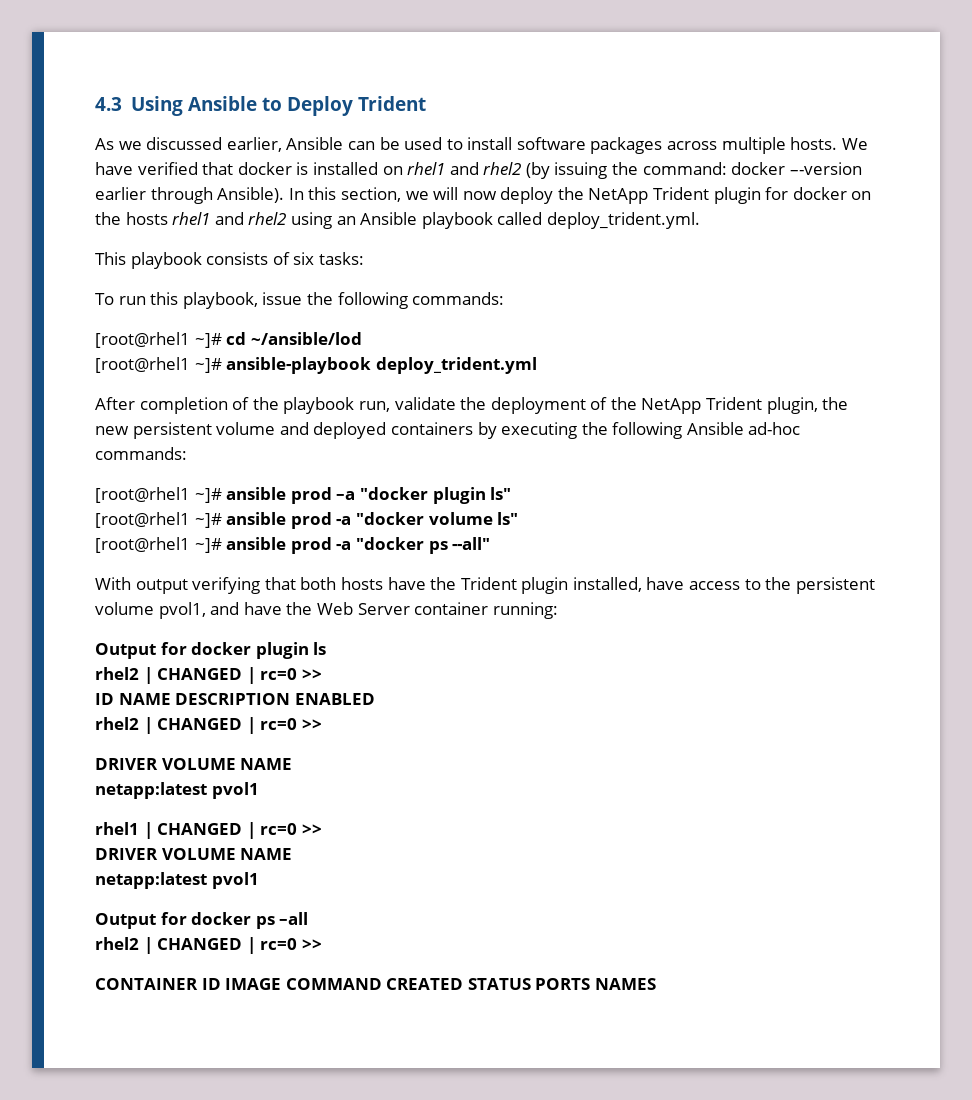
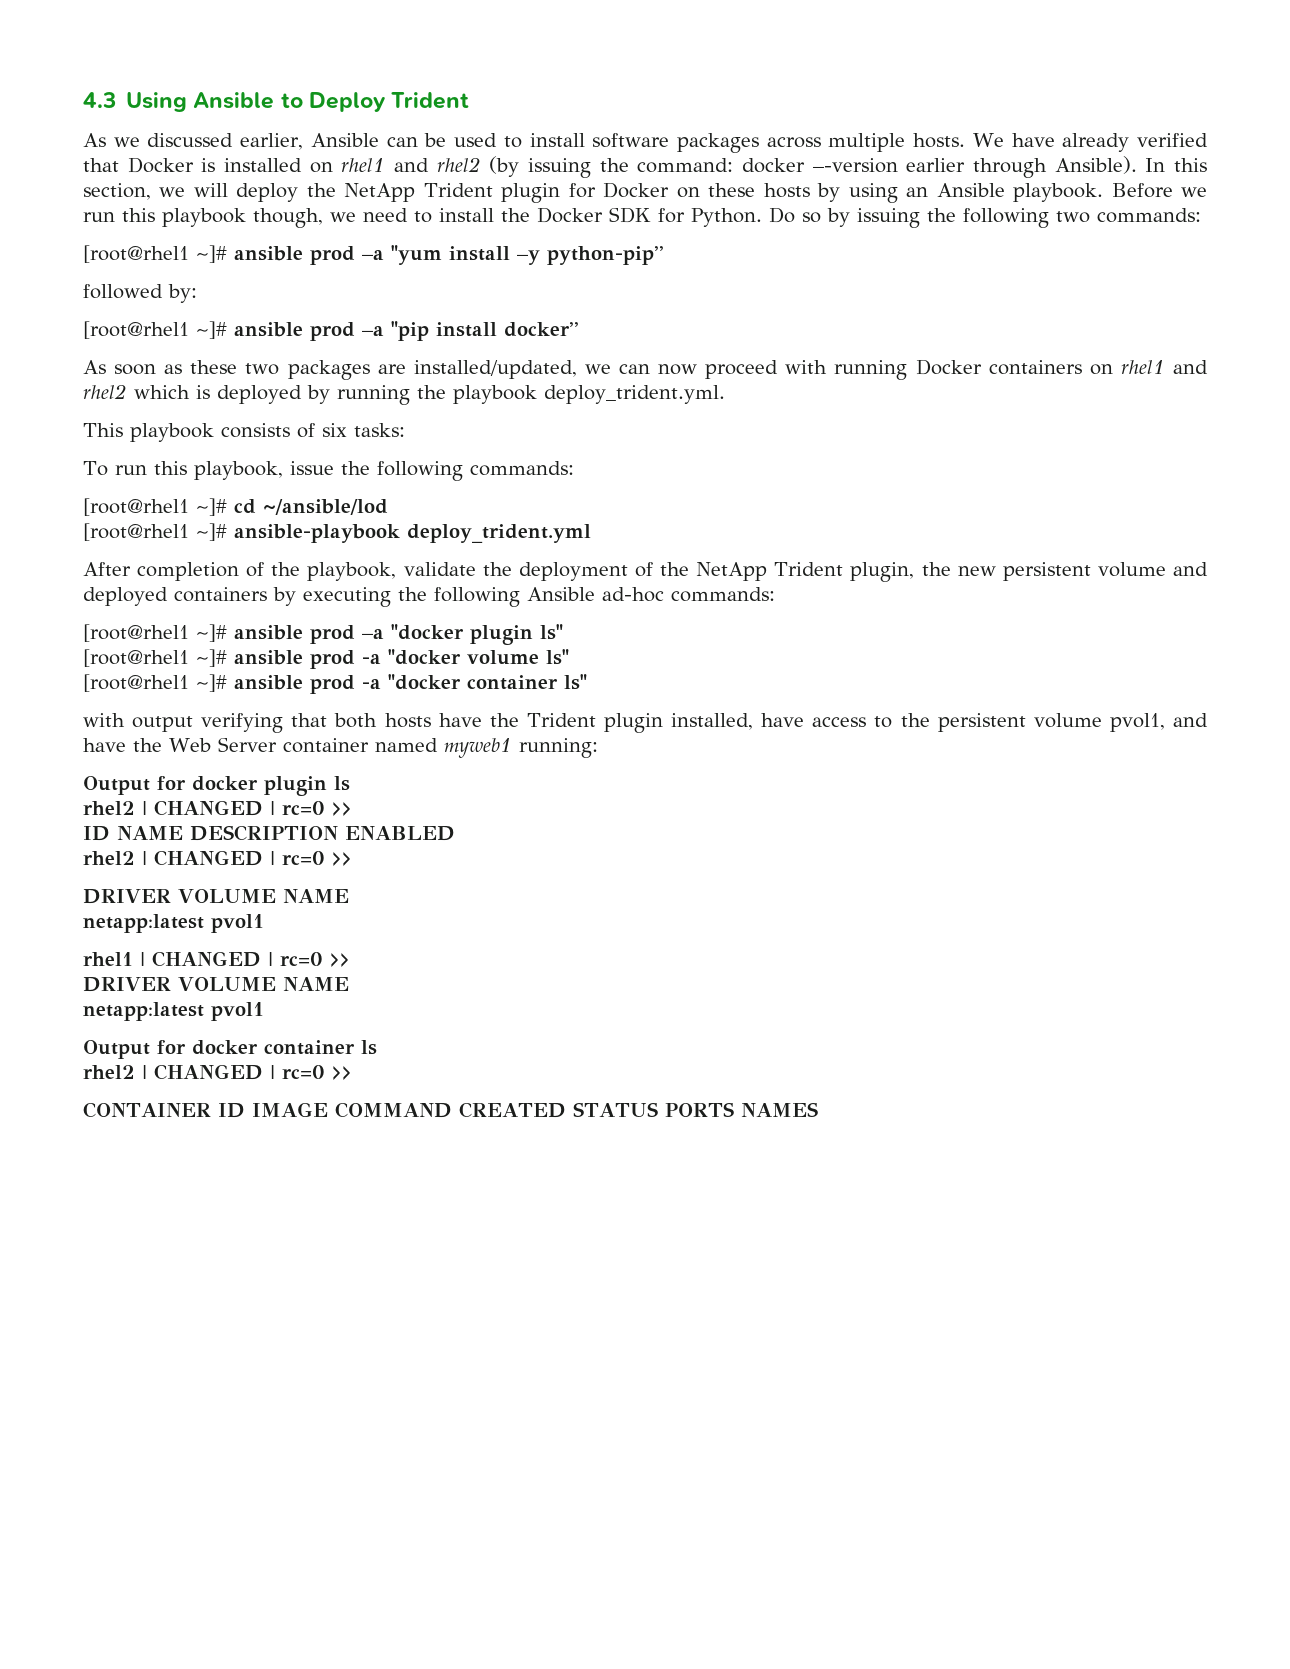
- We have verified that docker is installed on rhel1 and rhel2 (by issuing the command: docker –-version earlier through Ansible).
+ We have already verified that Docker is installed on rhel1 and rhel2 (by issuing the command: docker –-version earlier through Ansible).
- In this section, we will now deploy the NetApp Trident plugin for docker on the hosts rhel1 and rhel2 using an Ansible playbook called deploy_trident.yml.
+ In this section, we will deploy the NetApp Trident plugin for Docker on these hosts by using an Ansible playbook. Before we run this playbook though, we need to install the Docker SDK for Python. Do so by issuing the following two commands:
+ [root@rhel1 ~]# ansible prod –a "yum install –y python-pip”
+ followed by:
+ [root@rhel1 ~]# ansible prod –a "pip install docker”
+ As soon as these two packages are installed/updated, we can now proceed with running Docker containers on rhel1 and rhel2 which is deployed by running the playbook deploy_trident.yml.
- After completion of the playbook run, validate the deployment of the NetApp Trident plugin, the new persistent volume and deployed containers by executing the following Ansible ad-hoc commands:
+ After completion of the playbook, validate the deployment of the NetApp Trident plugin, the new persistent volume and deployed containers by executing the following Ansible ad-hoc commands:
- [root@rhel1 ~]# ansible prod -a "docker ps --all"
- With output verifying that both hosts have the Trident plugin installed, have access to the persistent volume pvol1, and have the Web Server container running:
+ [root@rhel1 ~]# ansible prod -a "docker container ls"
+ with output verifying that both hosts have the Trident plugin installed, have access to the persistent volume pvol1, and have the Web Server container named myweb1 running:
- Output for docker ps –all
+ Output for docker container ls

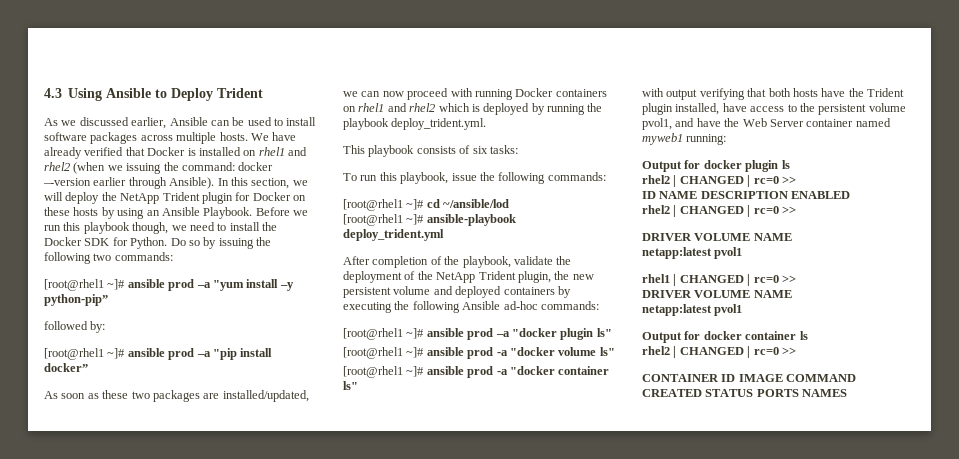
- We have already verified that Docker is installed on rhel1 and rhel2 (by issuing the command: docker –-version earlier through Ansible).
+ We have already verified that Docker is installed on rhel1 and rhel2 (when we issuing the command: docker –-version earlier through Ansible).
- In this section, we will deploy the NetApp Trident plugin for Docker on these hosts by using an Ansible playbook.
+ In this section, we will deploy the NetApp Trident plugin for Docker on these hosts by using an Ansible Playbook.

